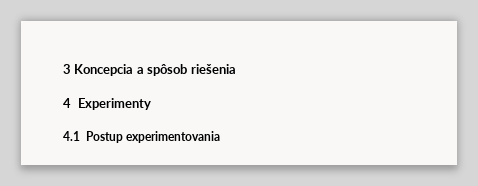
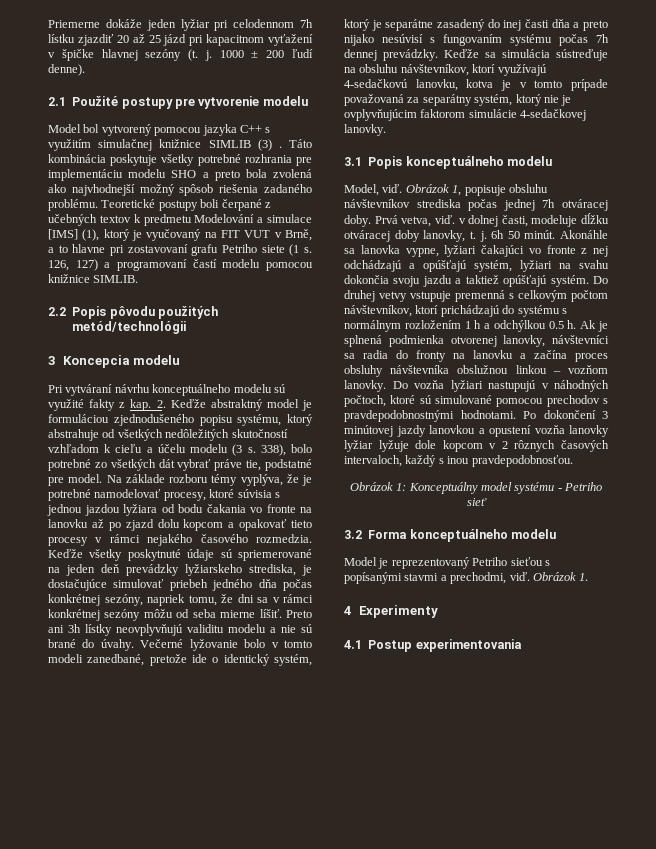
- 3 Koncepcia a spôsob riešenia
+ Priemerne dokáže jeden lyžiar pri celodennom 7h lístku zjazdiť 20 až 25 jázd pri kapacitnom vyťažení v špičke hlavnej sezóny (t. j. 1000 ± 200 ľudí denne).
+ 2.1 Použité postupy pre vytvorenie modelu
+ Model bol vytvorený pomocou jazyka C++ s využitím simulačnej knižnice SIMLIB (3) . Táto kombinácia poskytuje všetky potrebné rozhrania pre implementáciu modelu SHO a preto bola zvolená ako najvhodnejší možný spôsob riešenia zadaného problému. Teoretické postupy boli čerpané z učebných textov k predmetu Modelování a simulace [IMS] (1), ktorý je vyučovaný na FIT VUT v Brně, a to hlavne pri zostavovaní grafu Petriho siete (1 s. 126, 127) a programovaní častí modelu pomocou knižnice SIMLIB.
+ 2.2 Popis pôvodu použitých metód/technológii
+ 3 Koncepcia modelu
+ Pri vytváraní návrhu konceptuálneho modelu sú využité fakty z kap. 2. Keďže abstraktný model je formuláciou zjednodušeného popisu systému, ktorý abstrahuje od všetkých nedôležitých skutočností vzhľadom k cieľu a účelu modelu (3 s. 338), bolo potrebné zo všetkých dát vybrať práve tie, podstatné pre model. Na základe rozboru témy vyplýva, že je potrebné namodelovať procesy, ktoré súvisia s jednou jazdou lyžiara od bodu čakania vo fronte na lanovku až po zjazd dolu kopcom a opakovať tieto procesy v rámci nejakého časového rozmedzia. Keďže všetky poskytnuté údaje sú spriemerované na jeden deň prevádzky lyžiarskeho strediska, je dostačujúce simulovať priebeh jedného dňa počas konkrétnej sezóny, napriek tomu, že dni sa v rámci konkrétnej sezóny môžu od seba mierne líšiť. Preto ani 3h lístky neovplyvňujú validitu modelu a nie sú brané do úvahy. Večerné lyžovanie bolo v tomto modeli zanedbané, pretože ide o identický systém, ktorý je separátne zasadený do inej časti dňa a preto nijako nesúvisí s fungovaním systému počas 7h dennej prevádzky. Keďže sa simulácia sústreďuje na obsluhu návštevníkov, ktorí využívajú 4-sedačkovú lanovku, kotva je v tomto prípade považovaná za separátny systém, ktorý nie je ovplyvňujúcim faktorom simulácie 4-sedačkovej lanovky.
+ 3.1 Popis konceptuálneho modelu
+ Model, viď. Obrázok 1, popisuje obsluhu návštevníkov strediska počas jednej 7h otváracej doby. Prvá vetva, viď. v dolnej časti, modeluje dĺžku otváracej doby lanovky, t. j. 6h 50 minút. Akonáhle sa lanovka vypne, lyžiari čakajúci vo fronte z nej odchádzajú a opúšťajú systém, lyžiari na svahu dokončia svoju jazdu a taktiež opúšťajú systém. Do druhej vetvy vstupuje premenná s celkovým počtom návštevníkov, ktorí prichádzajú do systému s normálnym rozložením 1 h a odchýlkou 0.5 h. Ak je splnená podmienka otvorenej lanovky, návštevníci sa radia do fronty na lanovku a začína proces obsluhy návštevníka obslužnou linkou – vozňom lanovky. Do vozňa lyžiari nastupujú v náhodných počtoch, ktoré sú simulované pomocou prechodov s pravdepodobnostnými hodnotami. Po dokončení 3 minútovej jazdy lanovkou a opustení vozňa lanovky lyžiar lyžuje dole kopcom v 2 rôznych časových intervaloch, každý s inou pravdepodobnosťou.
+ Obrázok 1: Konceptuálny model systému - Petriho sieť
+ 3.2 Forma konceptuálneho modelu
+ Model je reprezentovaný Petriho sieťou s popísanými stavmi a prechodmi, viď. Obrázok 1.

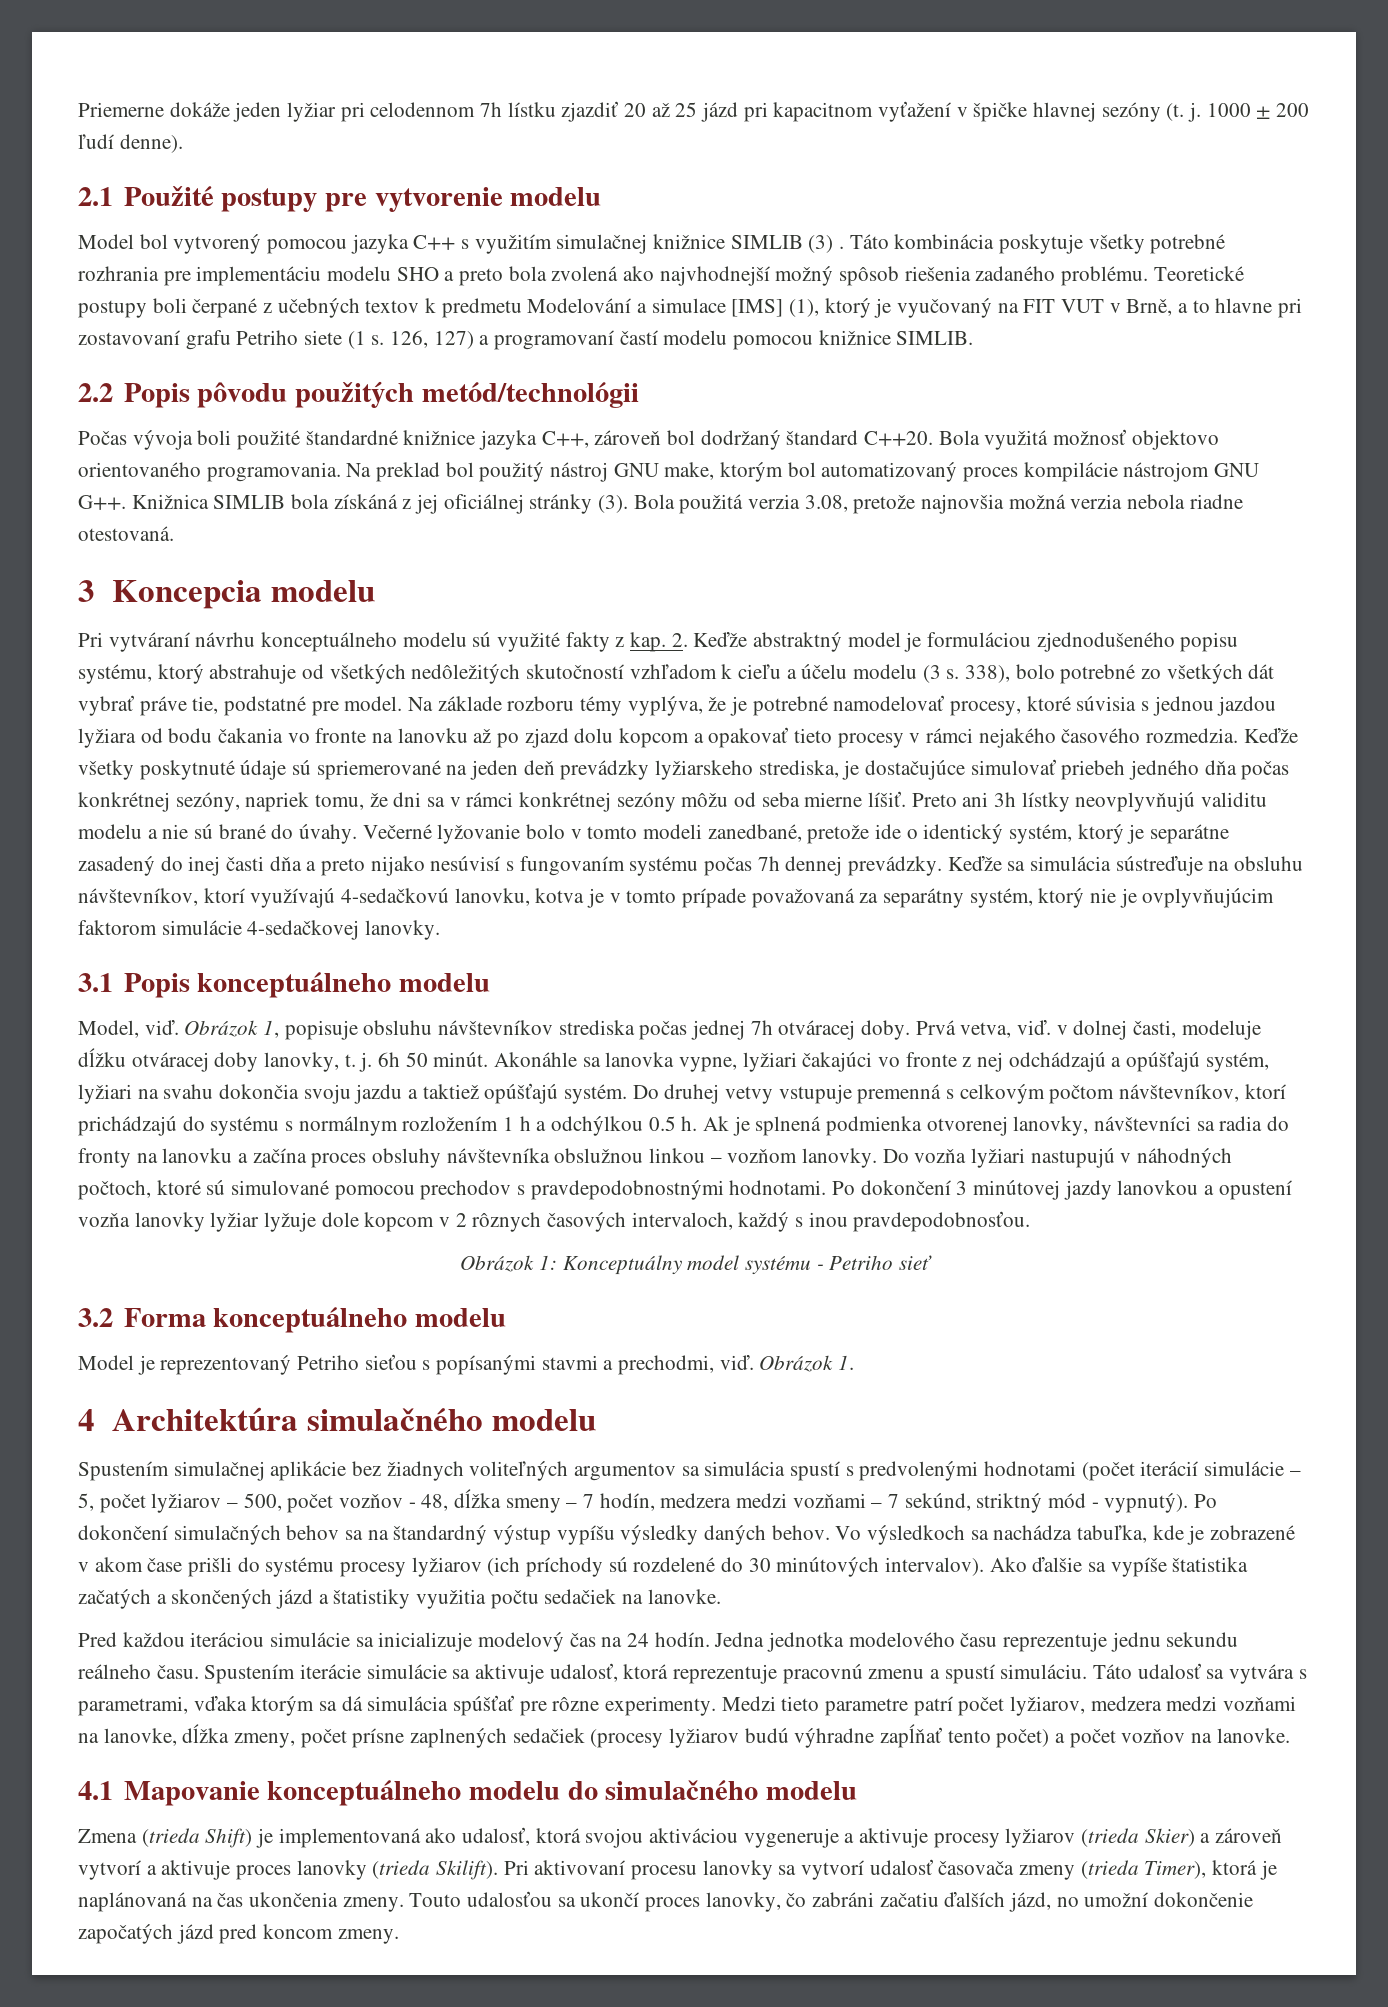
+ Počas vývoja boli použité štandardné knižnice jazyka C++, zároveň bol dodržaný štandard C++20. Bola využitá možnosť objektovo orientovaného programovania. Na preklad bol použitý nástroj GNU make, ktorým bol automatizovaný proces kompilácie nástrojom GNU G++. Knižnica SIMLIB bola získáná z jej oficiálnej stránky (3). Bola použitá verzia 3.08, pretože najnovšia možná verzia nebola riadne otestovaná.
- 4 Experimenty
- 4.1 Postup experimentovania
+ 4 Architektúra simulačného modelu
+ Spustením simulačnej aplikácie bez žiadnych voliteľných argumentov sa simulácia spustí s predvolenými hodnotami (počet iterácií simulácie – 5, počet lyžiarov – 500, počet vozňov - 48, dĺžka smeny – 7 hodín, medzera medzi vozňami – 7 sekúnd, striktný mód - vypnutý). Po dokončení simulačných behov sa na štandardný výstup vypíšu výsledky daných behov. Vo výsledkoch sa nachádza tabuľka, kde je zobrazené v akom čase prišli do systému procesy lyžiarov (ich príchody sú rozdelené do 30 minútových intervalov). Ako ďalšie sa vypíše štatistika začatých a skončených jázd a štatistiky využitia počtu sedačiek na lanovke.
+ Pred každou iteráciou simulácie sa inicializuje modelový čas na 24 hodín. Jedna jednotka modelového času reprezentuje jednu sekundu reálneho času. Spustením iterácie simulácie sa aktivuje udalosť, ktorá reprezentuje pracovnú zmenu a spustí simuláciu. Táto udalosť sa vytvára s parametrami, vďaka ktorým sa dá simulácia spúšťať pre rôzne experimenty. Medzi tieto parametre patrí počet lyžiarov, medzera medzi vozňami na lanovke, dĺžka zmeny, počet prísne zaplnených sedačiek (procesy lyžiarov budú výhradne zapĺňať tento počet) a počet vozňov na lanovke.
+ 4.1 Mapovanie konceptuálneho modelu do simulačného modelu
+ Zmena (trieda Shift) je implementovaná ako udalosť, ktorá svojou aktiváciou vygeneruje a aktivuje procesy lyžiarov (trieda Skier) a zároveň vytvorí a aktivuje proces lanovky (trieda Skilift). Pri aktivovaní procesu lanovky sa vytvorí udalosť časovača zmeny (trieda Timer), ktorá je naplánovaná na čas ukončenia zmeny. Touto udalosťou sa ukončí proces lanovky, čo zabráni začatiu ďalších jázd, no umožní dokončenie započatých jázd pred koncom zmeny.

